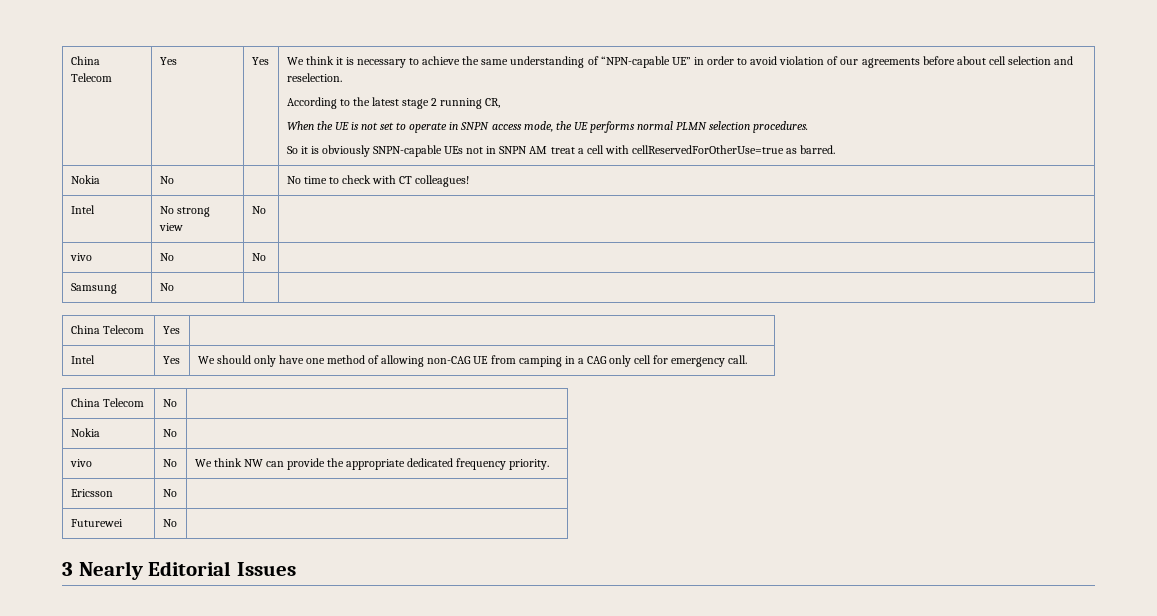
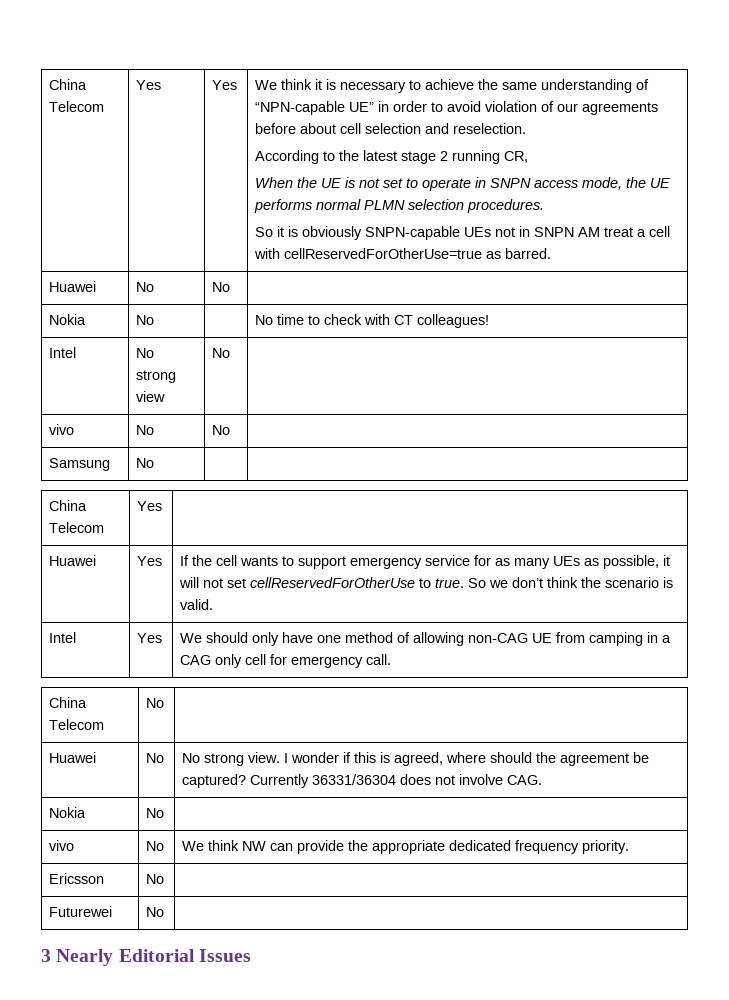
+ Huawei | No | No |
+ Huawei | Yes | If the cell wants to support emergency service for as many UEs as possible, it will not set cellReservedForOtherUse to true. So we don’t think the scenario is valid.
+ Huawei | No | No strong view. I wonder if this is agreed, where should the agreement be captured? Currently 36331/36304 does not involve CAG.

